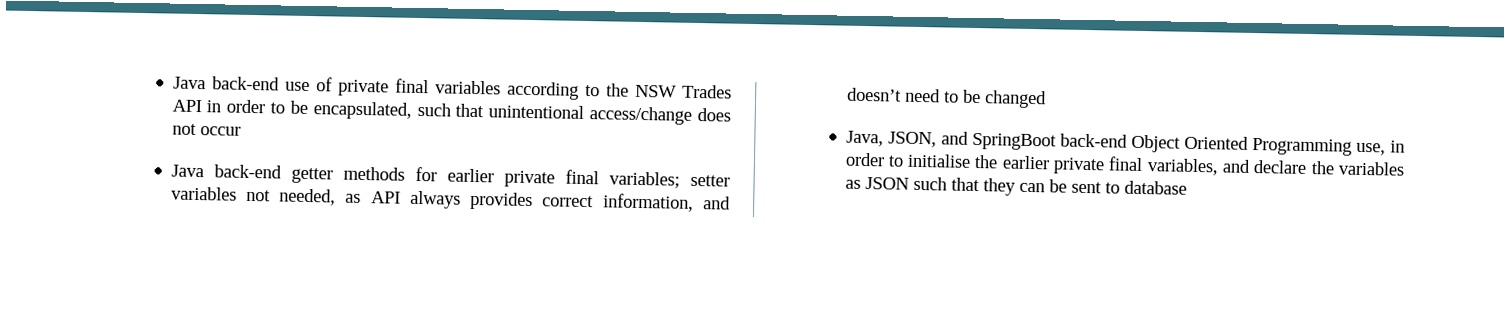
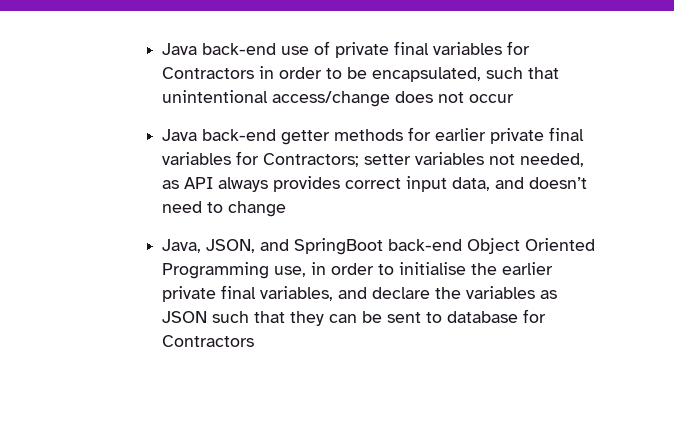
- Java back-end use of private final variables according to the NSW Trades API in order to be encapsulated, such that unintentional access/change does not occur
+ Java back-end use of private final variables for Contractors in order to be encapsulated, such that unintentional access/change does not occur
- Java back-end getter methods for earlier private final variables; setter variables not needed, as API always provides correct information, and doesn’t need to be changed
+ Java back-end getter methods for earlier private final variables for Contractors; setter variables not needed, as API always provides correct input data, and doesn’t need to change
- Java, JSON, and SpringBoot back-end Object Oriented Programming use, in order to initialise the earlier private final variables, and declare the variables as JSON such that they can be sent to database
+ Java, JSON, and SpringBoot back-end Object Oriented Programming use, in order to initialise the earlier private final variables, and declare the variables as JSON such that they can be sent to database for Contractors

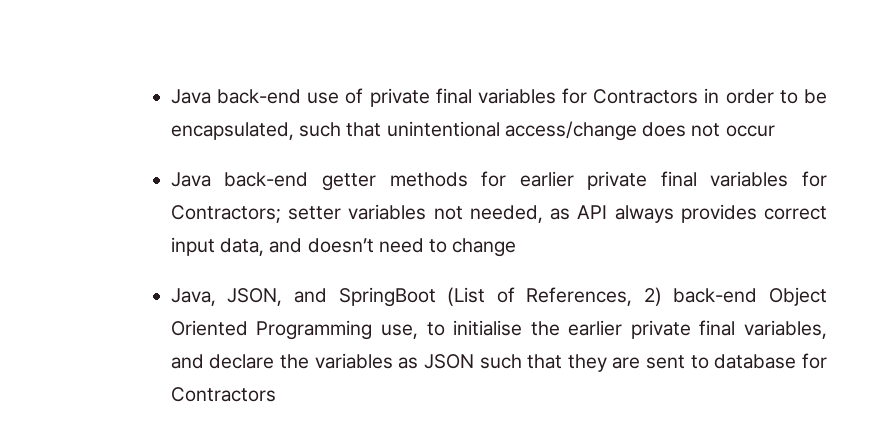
- Java, JSON, and SpringBoot back-end Object Oriented Programming use, in order to initialise the earlier private final variables, and declare the variables as JSON such that they can be sent to database for Contractors
+ Java, JSON, and SpringBoot (List of References, 2) back-end Object Oriented Programming use, to initialise the earlier private final variables, and declare the variables as JSON such that they are sent to database for Contractors

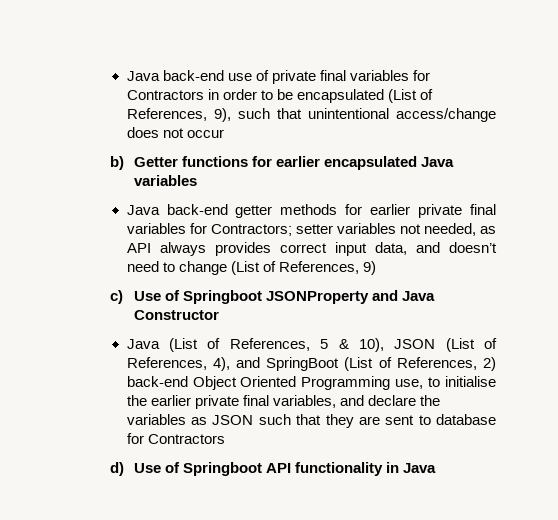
- Java back-end use of private final variables for Contractors in order to be encapsulated, such that unintentional access/change does not occur
+ Java back-end use of private final variables for Contractors in order to be encapsulated (List of References, 9), such that unintentional access/change does not occur
+ b) Getter functions for earlier encapsulated Java variables
- Java back-end getter methods for earlier private final variables for Contractors; setter variables not needed, as API always provides correct input data, and doesn’t need to change
- Java, JSON, and SpringBoot (List of References, 2) back-end Object Oriented Programming use, to initialise the earlier private final variables, and declare the variables as JSON such that they are sent to database for Contractors
+ Java back-end getter methods for earlier private final variables for Contractors; setter variables not needed, as API always provides correct input data, and doesn’t need to change (List of References, 9)
+ c) Use of Springboot JSONProperty and Java Constructor
+ Java (List of References, 5 & 10), JSON (List of References, 4), and SpringBoot (List of References, 2) back-end Object Oriented Programming use, to initialise the earlier private final variables, and declare the variables as JSON such that they are sent to database for Contractors
+ d) Use of Springboot API functionality in Java

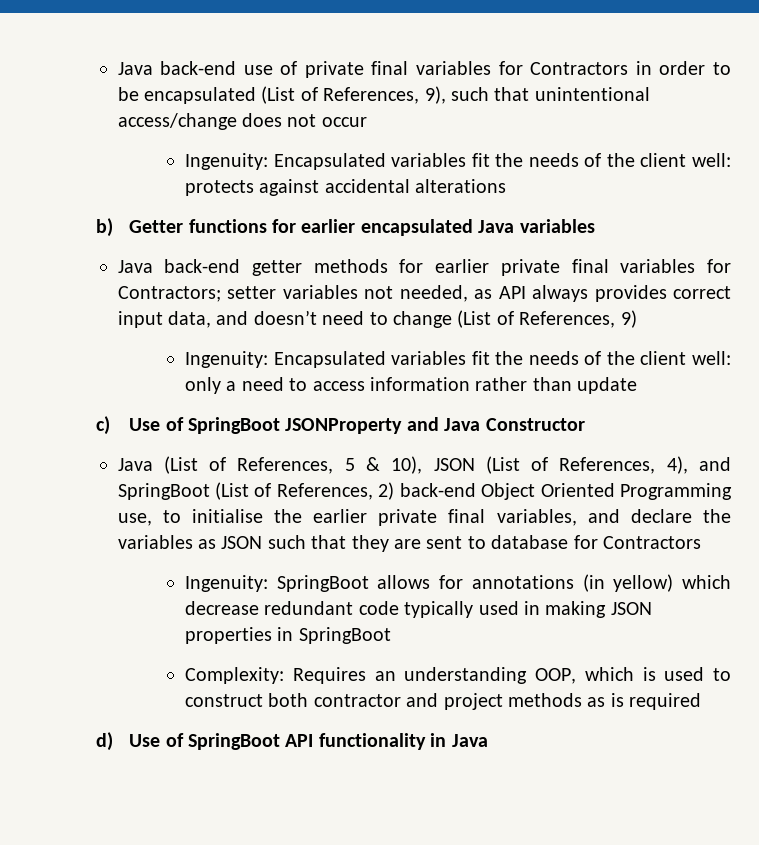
+ Ingenuity: Encapsulated variables fit the needs of the client well: protects against accidental alterations
+ Ingenuity: Encapsulated variables fit the needs of the client well: only a need to access information rather than update
- c) Use of Springboot JSONProperty and Java Constructor
+ c) Use of SpringBoot JSONProperty and Java Constructor
+ Ingenuity: SpringBoot allows for annotations (in yellow) which decrease redundant code typically used in making JSON properties in SpringBoot
+ Complexity: Requires an understanding OOP, which is used to construct both contractor and project methods as is required
- d) Use of Springboot API functionality in Java
+ d) Use of SpringBoot API functionality in Java

